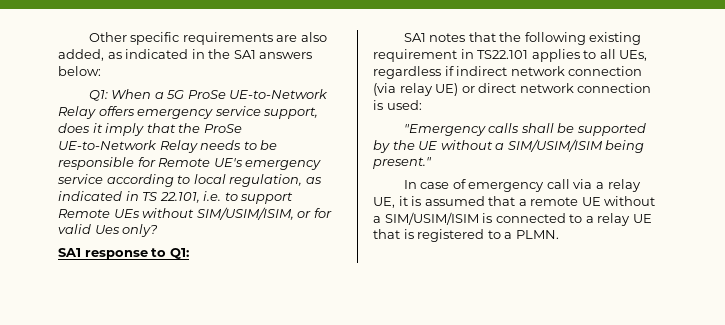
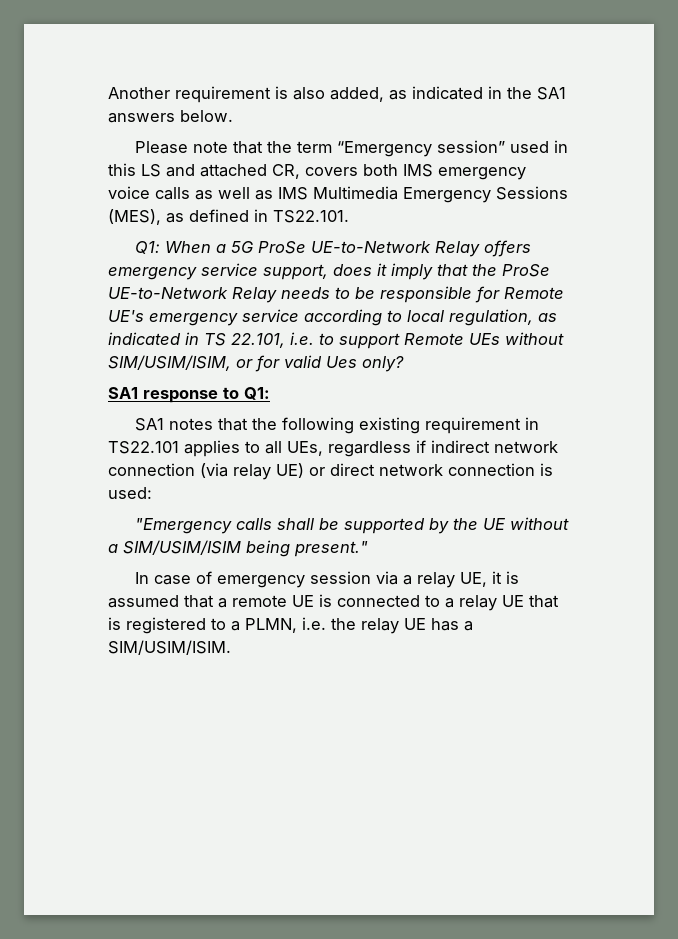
- Other specific requirements are also added, as indicated in the SA1 answers below:
+ Another requirement is also added, as indicated in the SA1 answers below.
+ Please note that the term “Emergency session” used in this LS and attached CR, covers both IMS emergency voice calls as well as IMS Multimedia Emergency Sessions (MES), as defined in TS22.101.
- In case of emergency call via a relay UE, it is assumed that a remote UE without a SIM/USIM/ISIM is connected to a relay UE that is registered to a PLMN.
+ In case of emergency session via a relay UE, it is assumed that a remote UE is connected to a relay UE that is registered to a PLMN, i.e. the relay UE has a SIM/USIM/ISIM.

